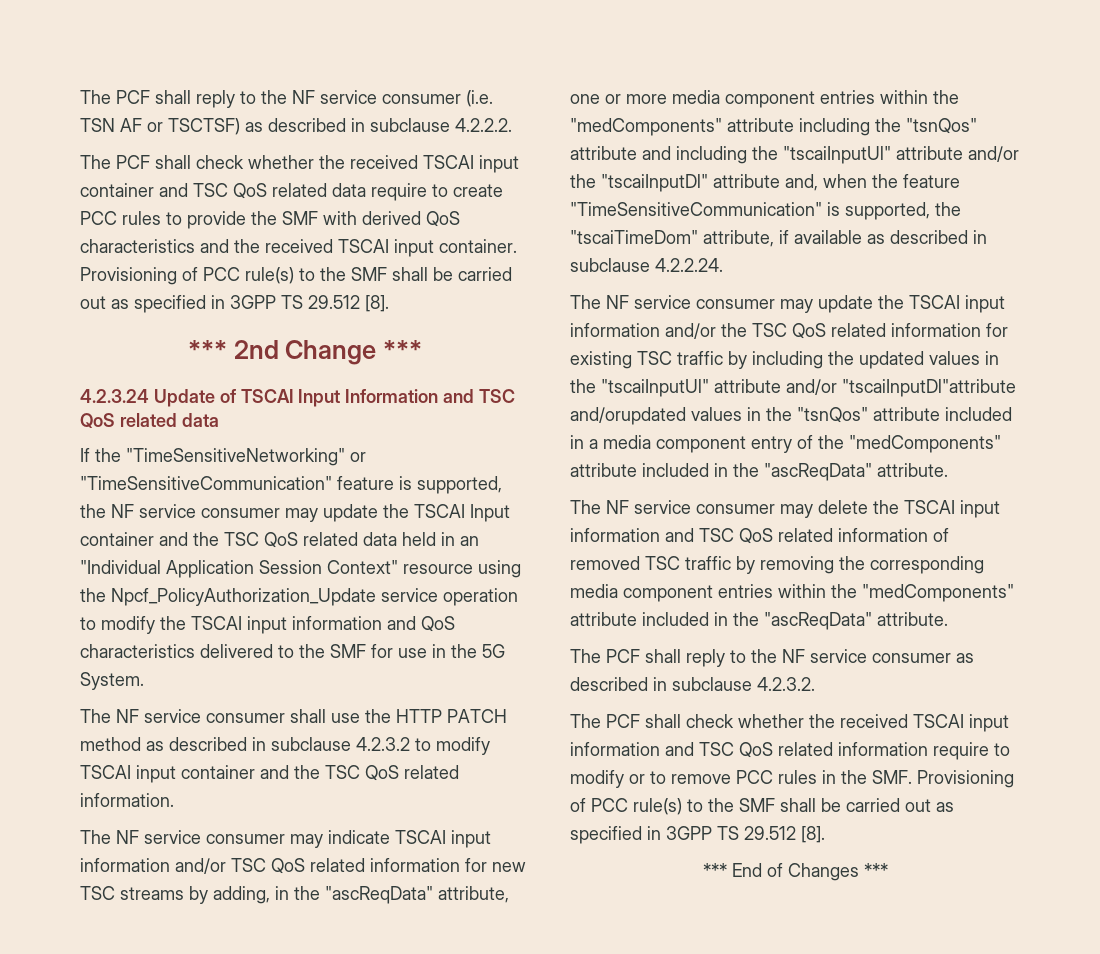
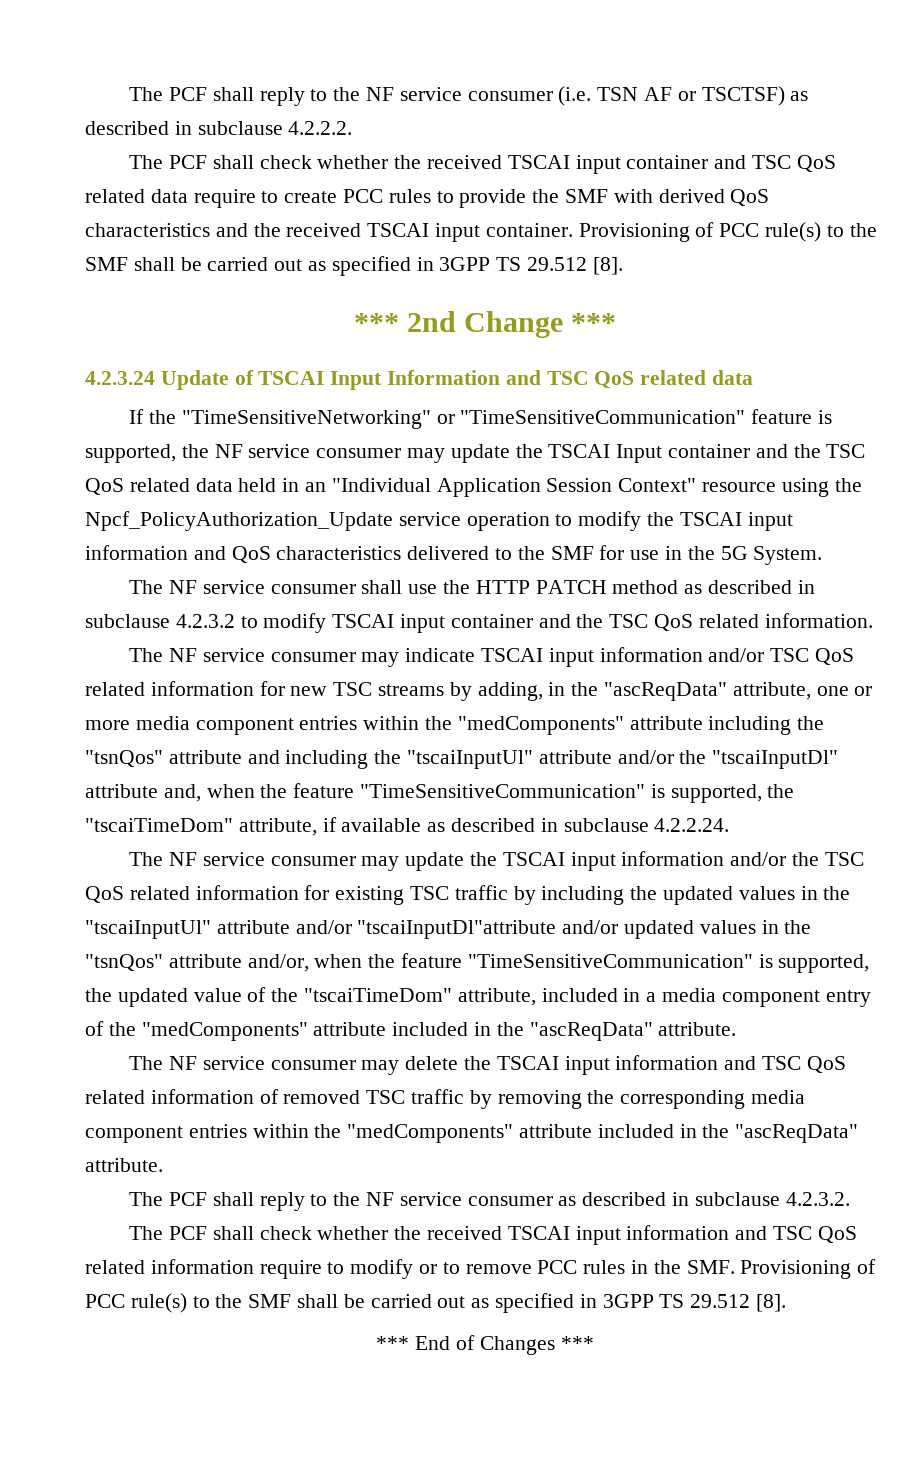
- The NF service consumer may update the TSCAI input information and/or the TSC QoS related information for existing TSC traffic by including the updated values in the "tscaiInputUl" attribute and/or "tscaiInputDl"attribute and/orupdated values in the "tsnQos" attribute included in a media component entry of the "medComponents" attribute included in the "ascReqData" attribute.
+ The NF service consumer may update the TSCAI input information and/or the TSC QoS related information for existing TSC traffic by including the updated values in the "tscaiInputUl" attribute and/or "tscaiInputDl"attribute and/or updated values in the "tsnQos" attribute and/or, when the feature "TimeSensitiveCommunication" is supported, the updated value of the "tscaiTimeDom" attribute, included in a media component entry of the "medComponents" attribute included in the "ascReqData" attribute.

